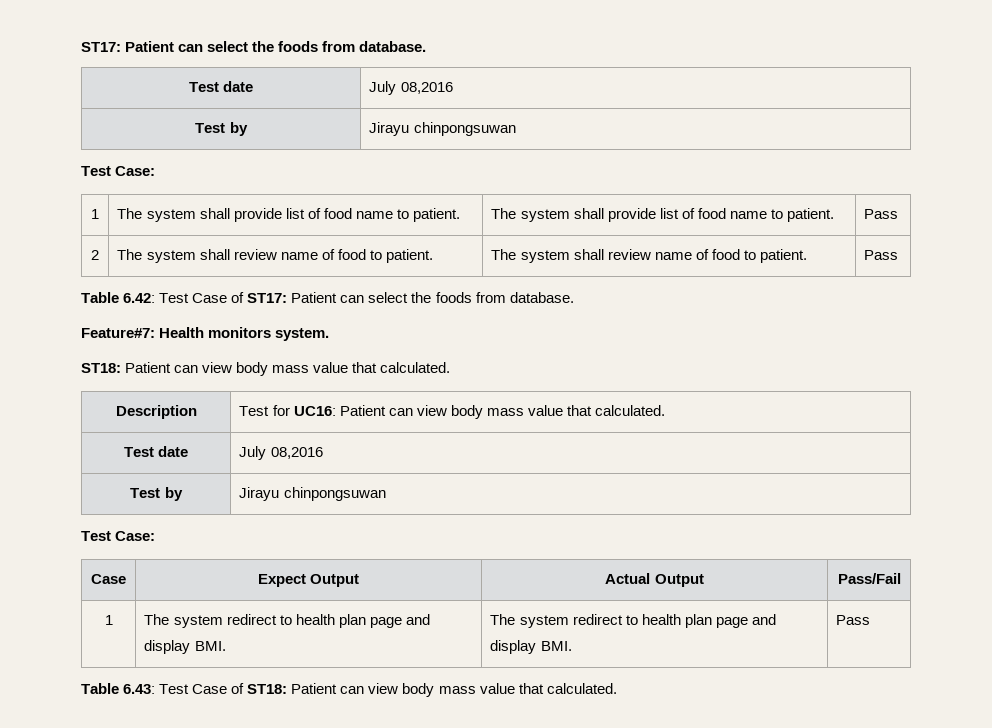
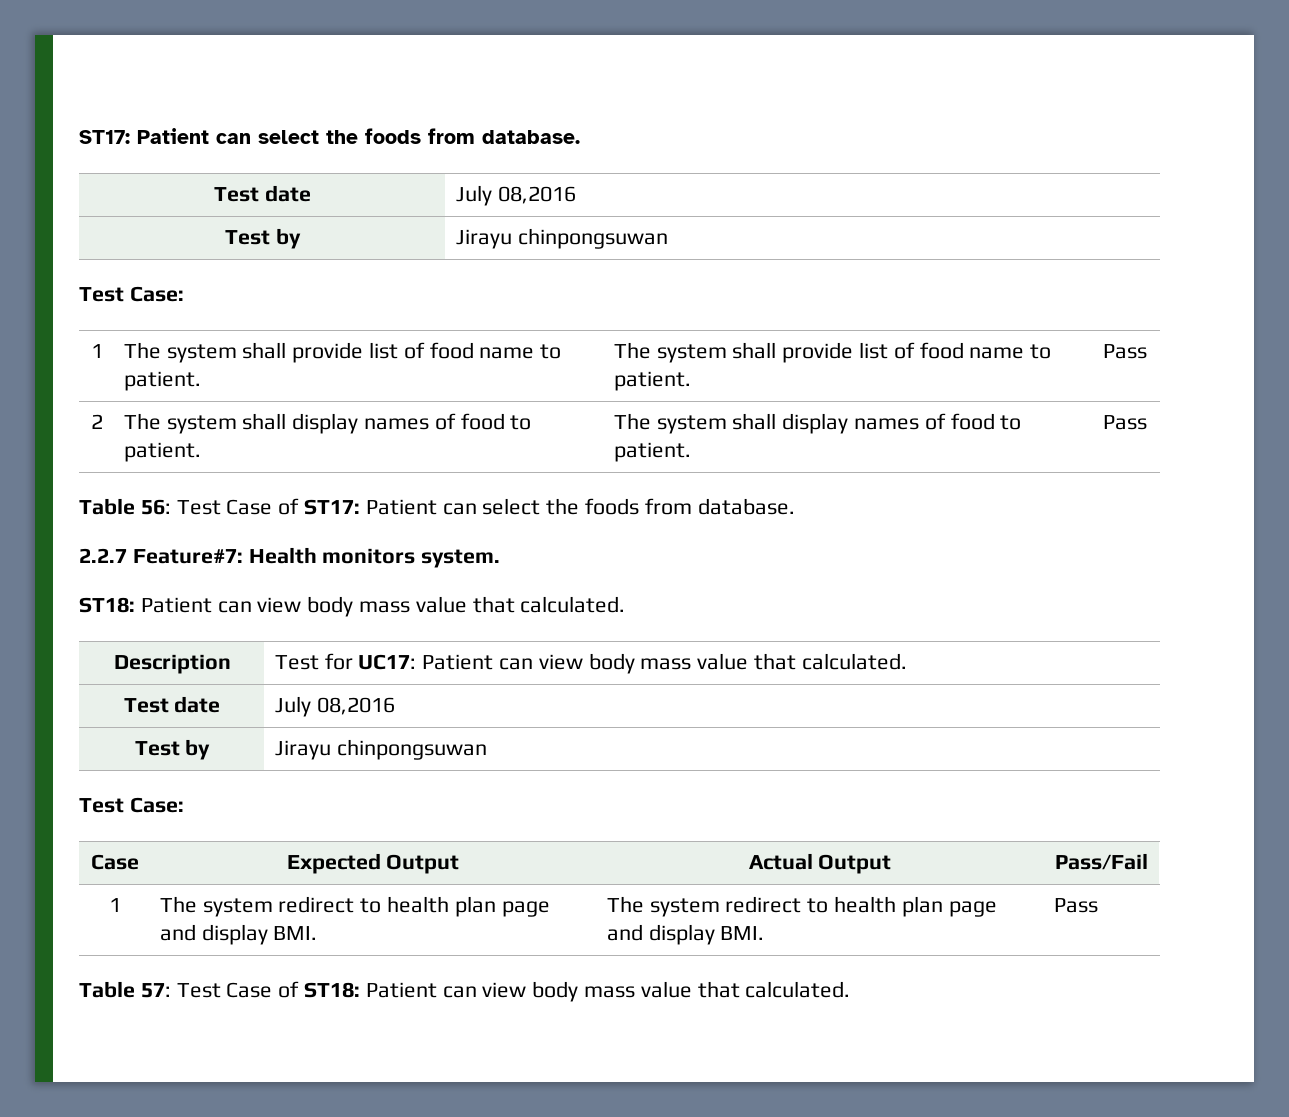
- 2 | The system shall review name of food to patient. | The system shall review name of food to patient. | Pass
+ 2 | The system shall display names of food to patient. | The system shall display names of food to patient. | Pass
- Table 6.42: Test Case of ST17: Patient can select the foods from database.
+ Table 56: Test Case of ST17: Patient can select the foods from database.
- Feature#7: Health monitors system.
+ 2.2.7 Feature#7: Health monitors system.
- Description | Test for UC16: Patient can view body mass value that calculated.
+ Description | Test for UC17: Patient can view body mass value that calculated.
- Case | Expect Output | Actual Output | Pass/Fail
+ Case | Expected Output | Actual Output | Pass/Fail
- Table 6.43: Test Case of ST18: Patient can view body mass value that calculated.
+ Table 57: Test Case of ST18: Patient can view body mass value that calculated.

